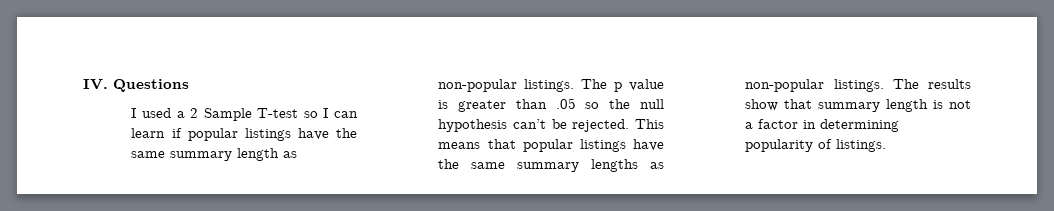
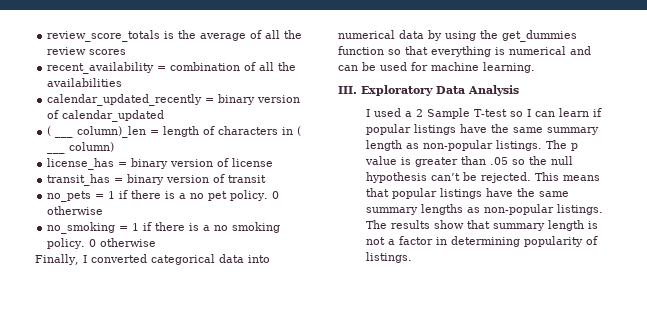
- IV. Questions
+ review_score_totals is the average of all the review scores
+ recent_availability = combination of all the availabilities
+ calendar_updated_recently = binary version of calendar_updated
+ ( ___ column)_len = length of characters in ( ___ column)
+ license_has = binary version of license
+ transit_has = binary version of transit
+ no_pets = 1 if there is a no pet policy. 0 otherwise
+ no_smoking = 1 if there is a no smoking policy. 0 otherwise
+ Finally, I converted categorical data into numerical data by using the get_dummies function so that everything is numerical and can be used for machine learning.
+ III. Exploratory Data Analysis

